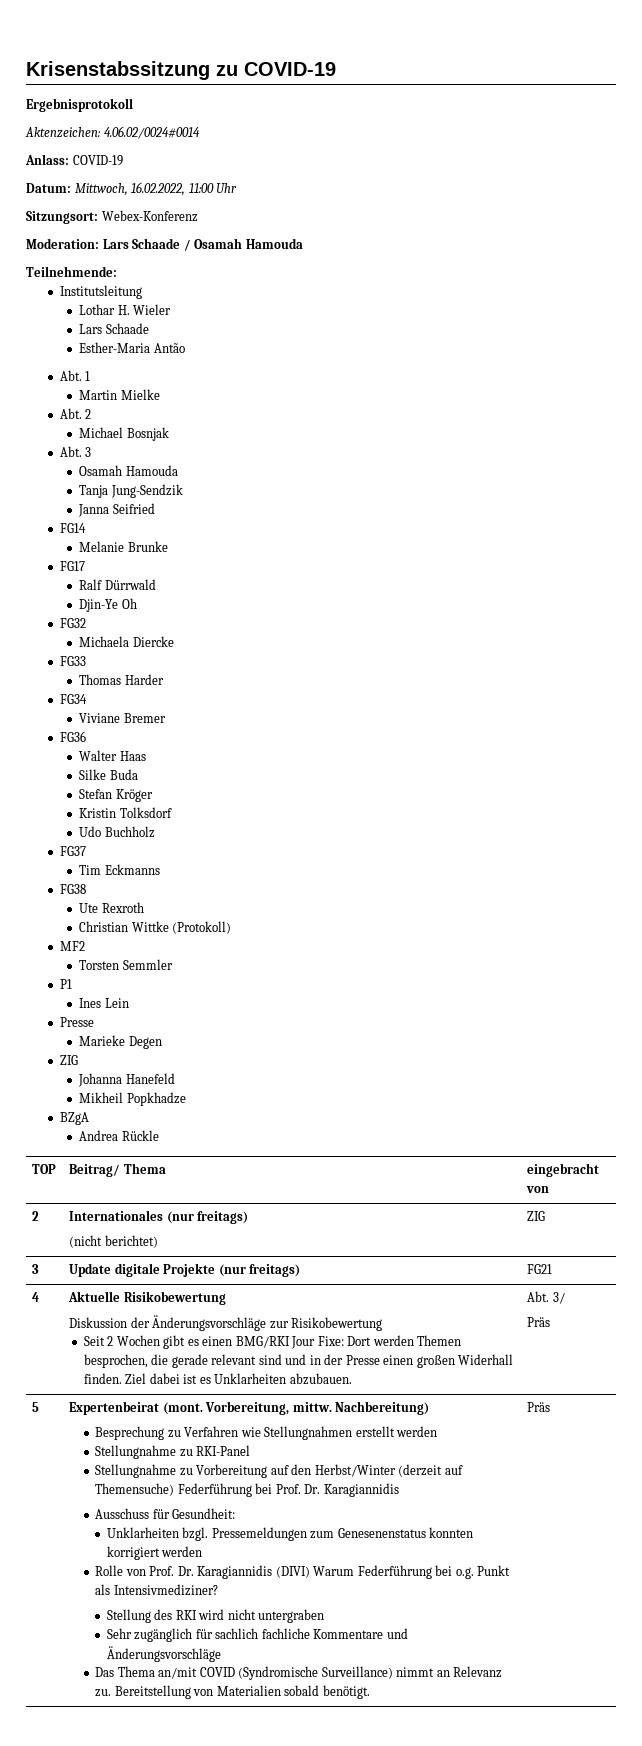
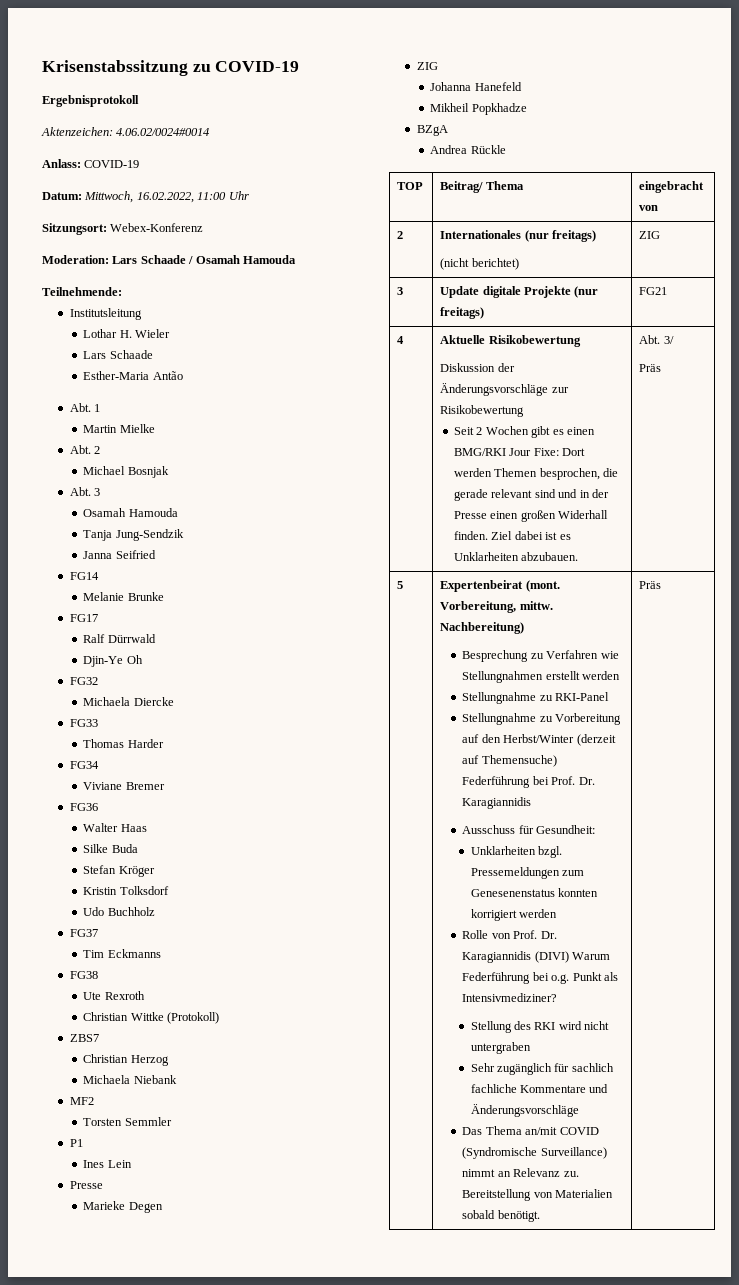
+ ZBS7
+ Christian Herzog
+ Michaela Niebank

